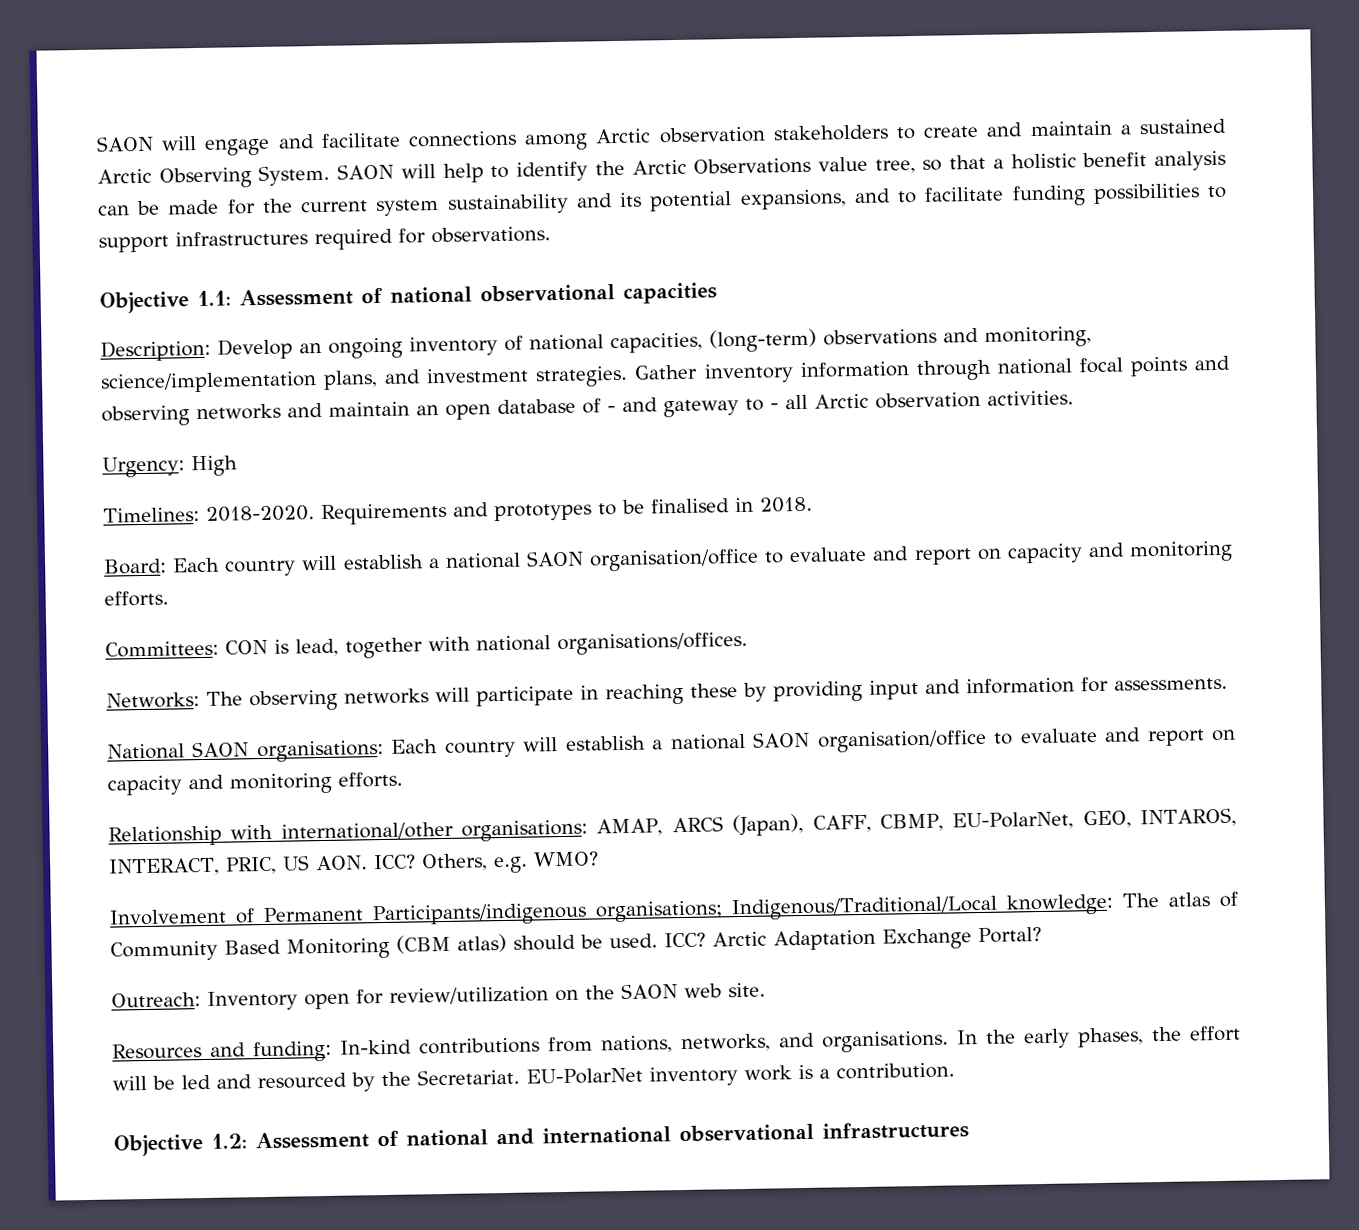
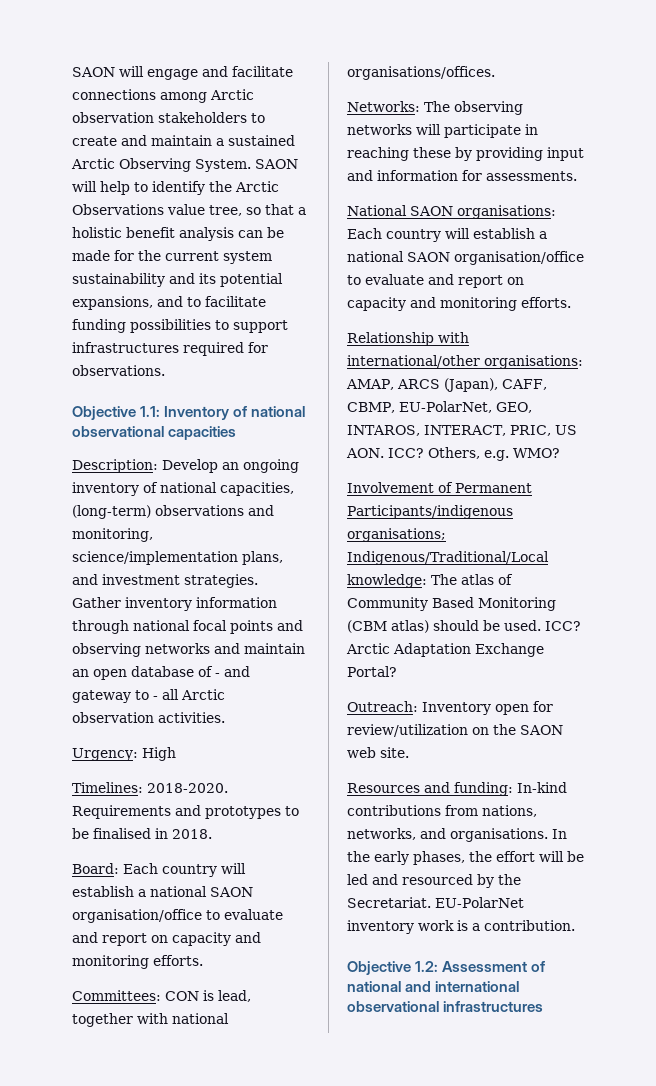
- Objective 1.1: Assessment of national observational capacities
+ Objective 1.1: Inventory of national observational capacities

